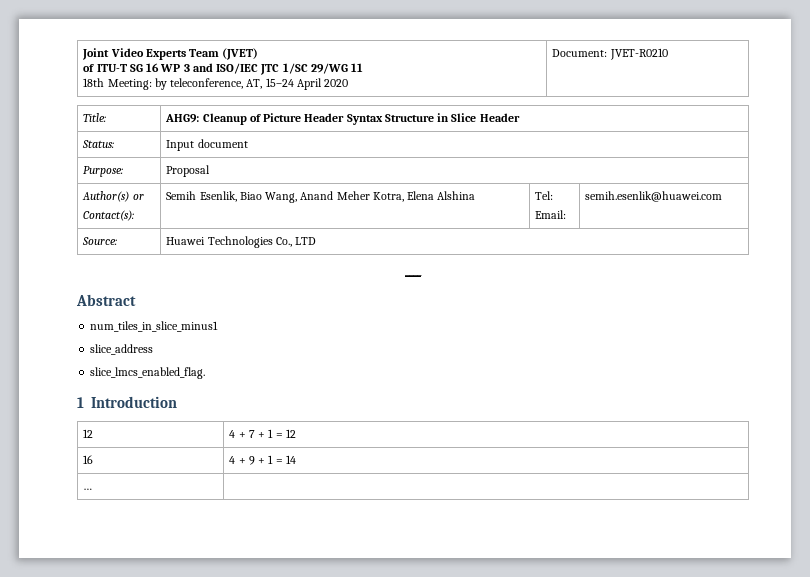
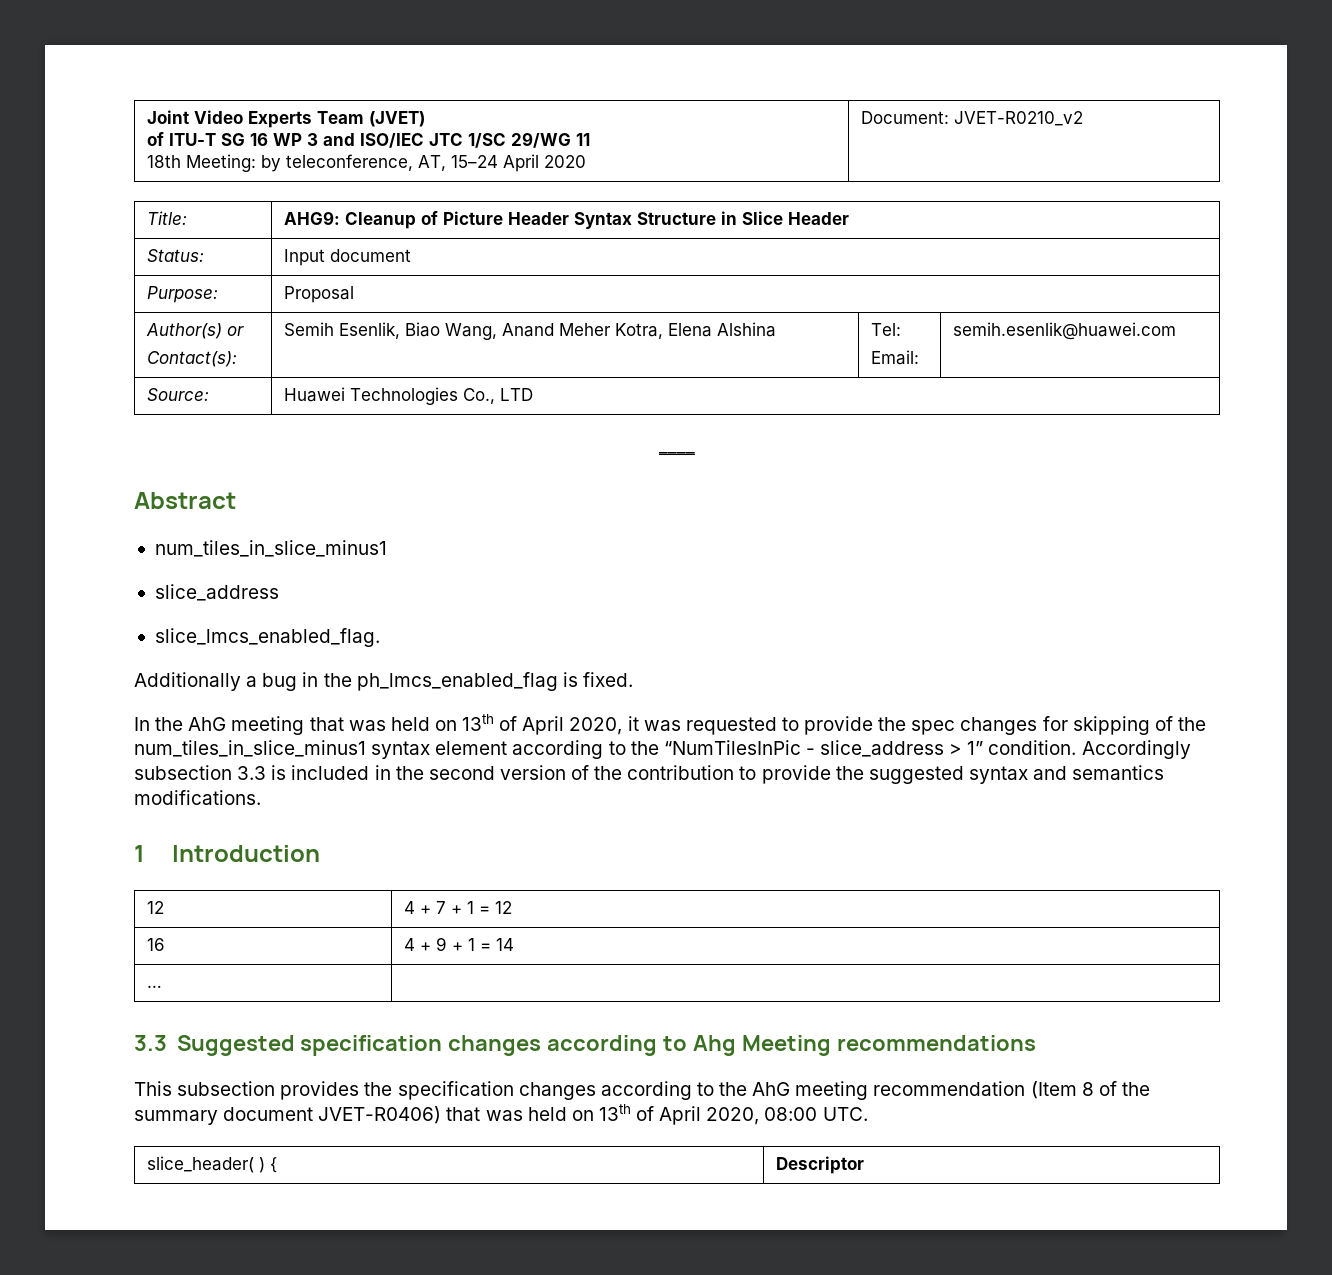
  Joint Video Experts Team (JVET)
  of ITU-T SG 16 WP 3 and ISO/IEC JTC 1/SC 29/WG 11
- 18th Meeting: by teleconference, AT, 15–24 April 2020 | Document: JVET-R0210
+ 18th Meeting: by teleconference, AT, 15–24 April 2020 | Document: JVET-R0210_v2
+ Additionally a bug in the ph_lmcs_enabled_flag is fixed.
+ In the AhG meeting that was held on 13th of April 2020, it was requested to provide the spec changes for skipping of the num_tiles_in_slice_minus1 syntax element according to the “NumTilesInPic - slice_address > 1” condition. Accordingly subsection 3.3 is included in the second version of the contribution to provide the suggested syntax and semantics modifications.
+ 3.3 Suggested specification changes according to Ahg Meeting recommendations
+ This subsection provides the specification changes according to the AhG meeting recommendation (Item 8 of the summary document JVET-R0406) that was held on 13th of April 2020, 08:00 UTC.
+ slice_header( ) { | Descriptor

